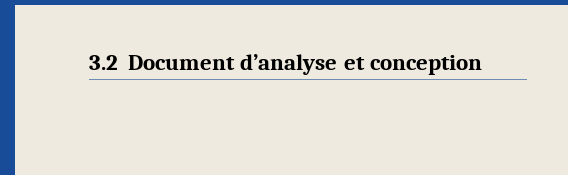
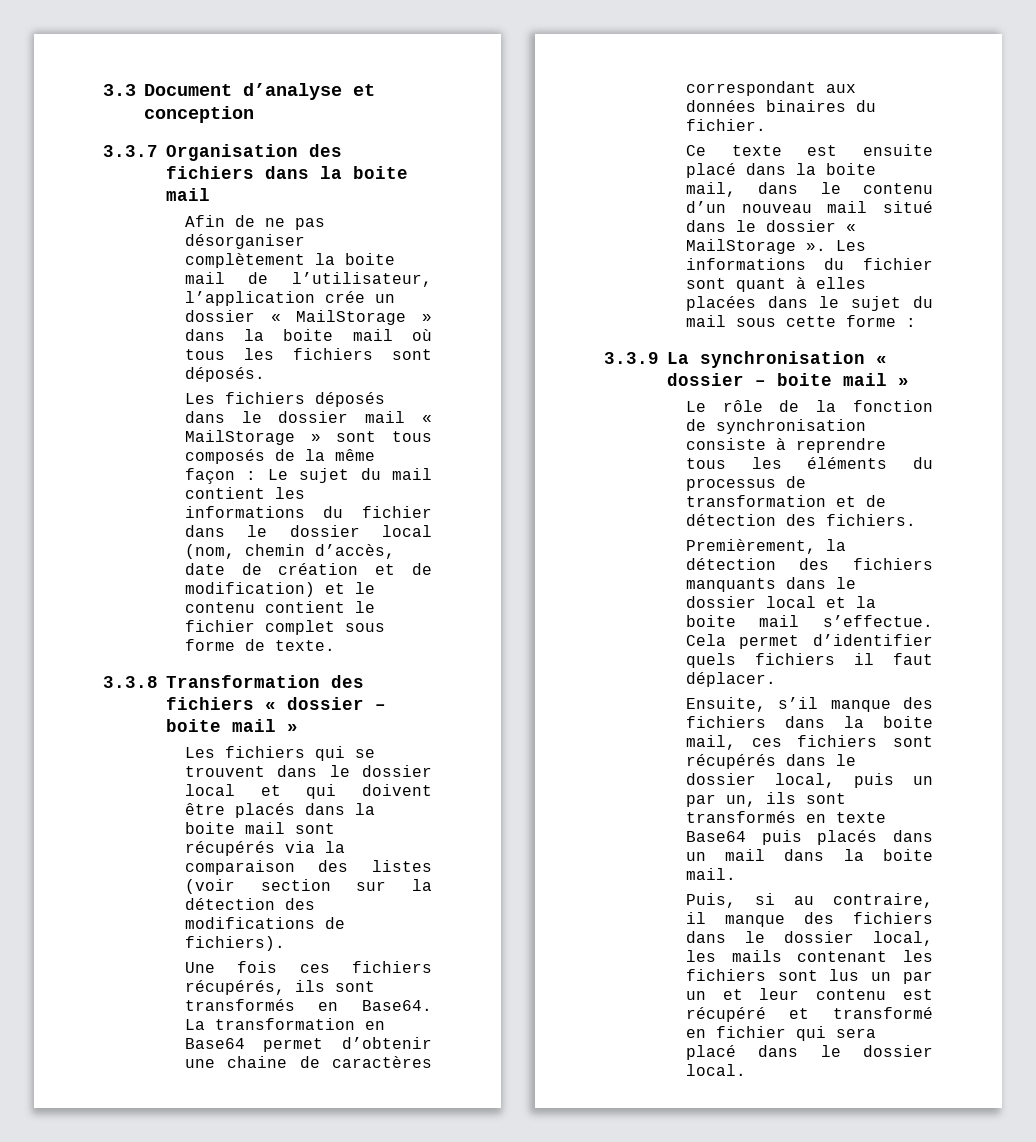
- 3.2 Document d’analyse et conception
+ 3.3 Document d’analyse et conception
+ 3.3.7 Organisation des fichiers dans la boite mail
+ Afin de ne pas désorganiser complètement la boite mail de l’utilisateur, l’application crée un dossier « MailStorage » dans la boite mail où tous les fichiers sont déposés.
+ Les fichiers déposés dans le dossier mail « MailStorage » sont tous composés de la même façon : Le sujet du mail contient les informations du fichier dans le dossier local (nom, chemin d’accès, date de création et de modification) et le contenu contient le fichier complet sous forme de texte.
+ 3.3.8 Transformation des fichiers « dossier – boite mail »
+ Les fichiers qui se trouvent dans le dossier local et qui doivent être placés dans la boite mail sont récupérés via la comparaison des listes (voir section sur la détection des modifications de fichiers).
+ Une fois ces fichiers récupérés, ils sont transformés en Base64. La transformation en Base64 permet d’obtenir une chaine de caractères correspondant aux données binaires du fichier.
+ Ce texte est ensuite placé dans la boite mail, dans le contenu d’un nouveau mail situé dans le dossier « MailStorage ». Les informations du fichier sont quant à elles placées dans le sujet du mail sous cette forme :
+ 3.3.9 La synchronisation « dossier – boite mail »
+ Le rôle de la fonction de synchronisation consiste à reprendre tous les éléments du processus de transformation et de détection des fichiers.
+ Premièrement, la détection des fichiers manquants dans le dossier local et la boite mail s’effectue. Cela permet d’identifier quels fichiers il faut déplacer.
+ Ensuite, s’il manque des fichiers dans la boite mail, ces fichiers sont récupérés dans le dossier local, puis un par un, ils sont transformés en texte Base64 puis placés dans un mail dans la boite mail.
+ Puis, si au contraire, il manque des fichiers dans le dossier local, les mails contenant les fichiers sont lus un par un et leur contenu est récupéré et transformé en fichier qui sera placé dans le dossier local.

